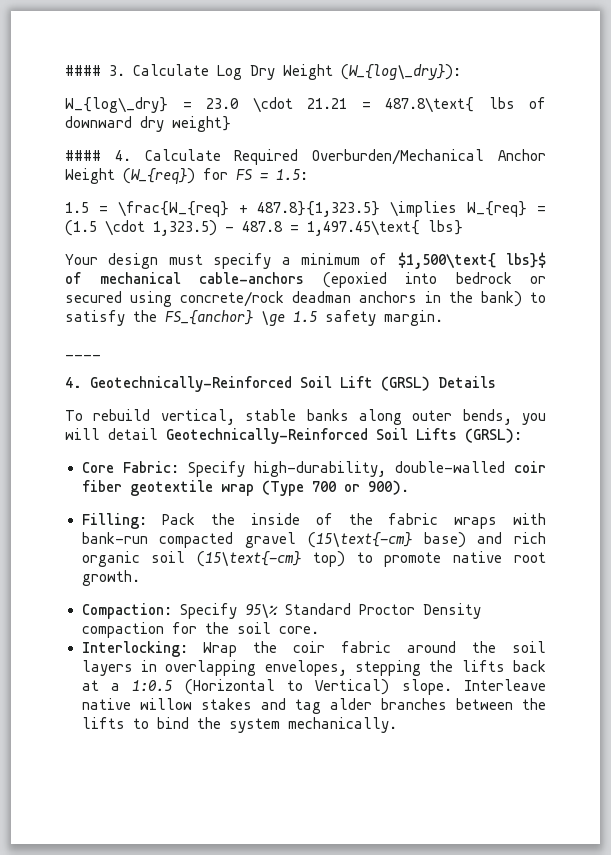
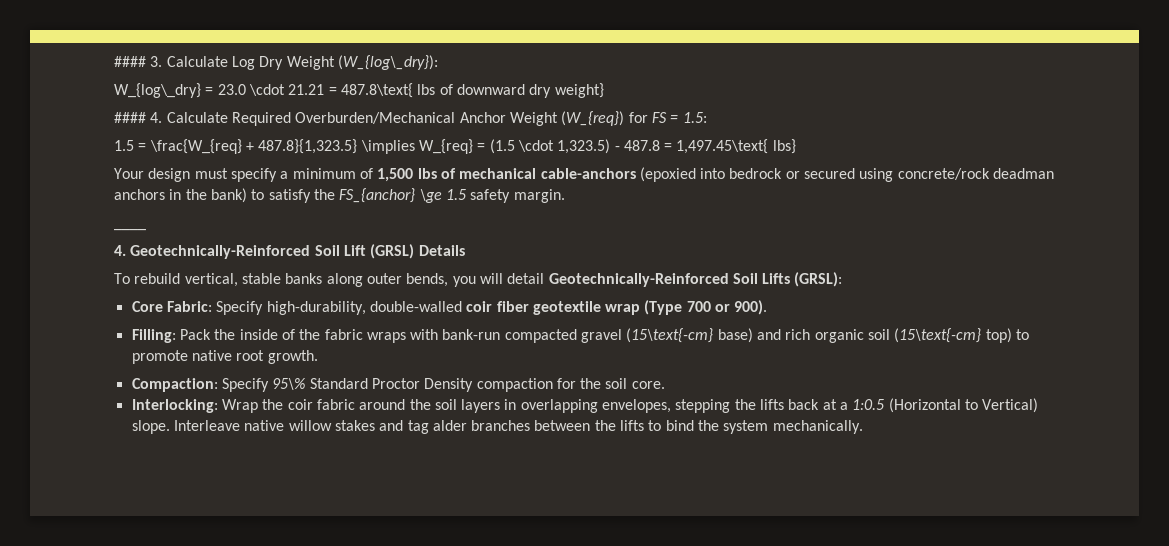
- Your design must specify a minimum of $1,500\text{ lbs}$ of mechanical cable-anchors (epoxied into bedrock or secured using concrete/rock deadman anchors in the bank) to satisfy the FS_{anchor} \ge 1.5 safety margin.
+ Your design must specify a minimum of 1,500 lbs of mechanical cable-anchors (epoxied into bedrock or secured using concrete/rock deadman anchors in the bank) to satisfy the FS_{anchor} \ge 1.5 safety margin.

